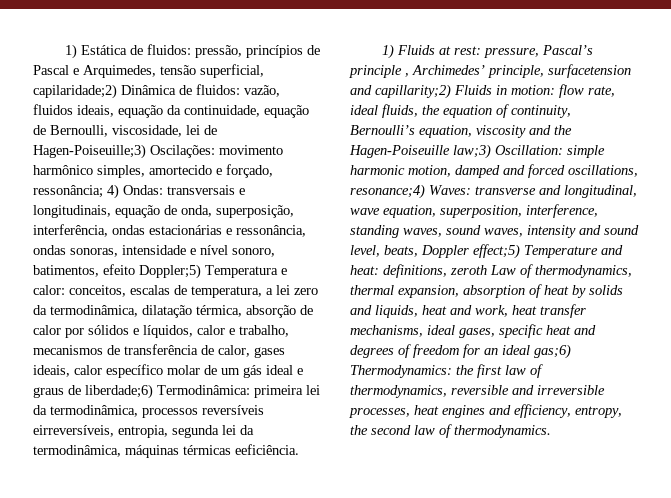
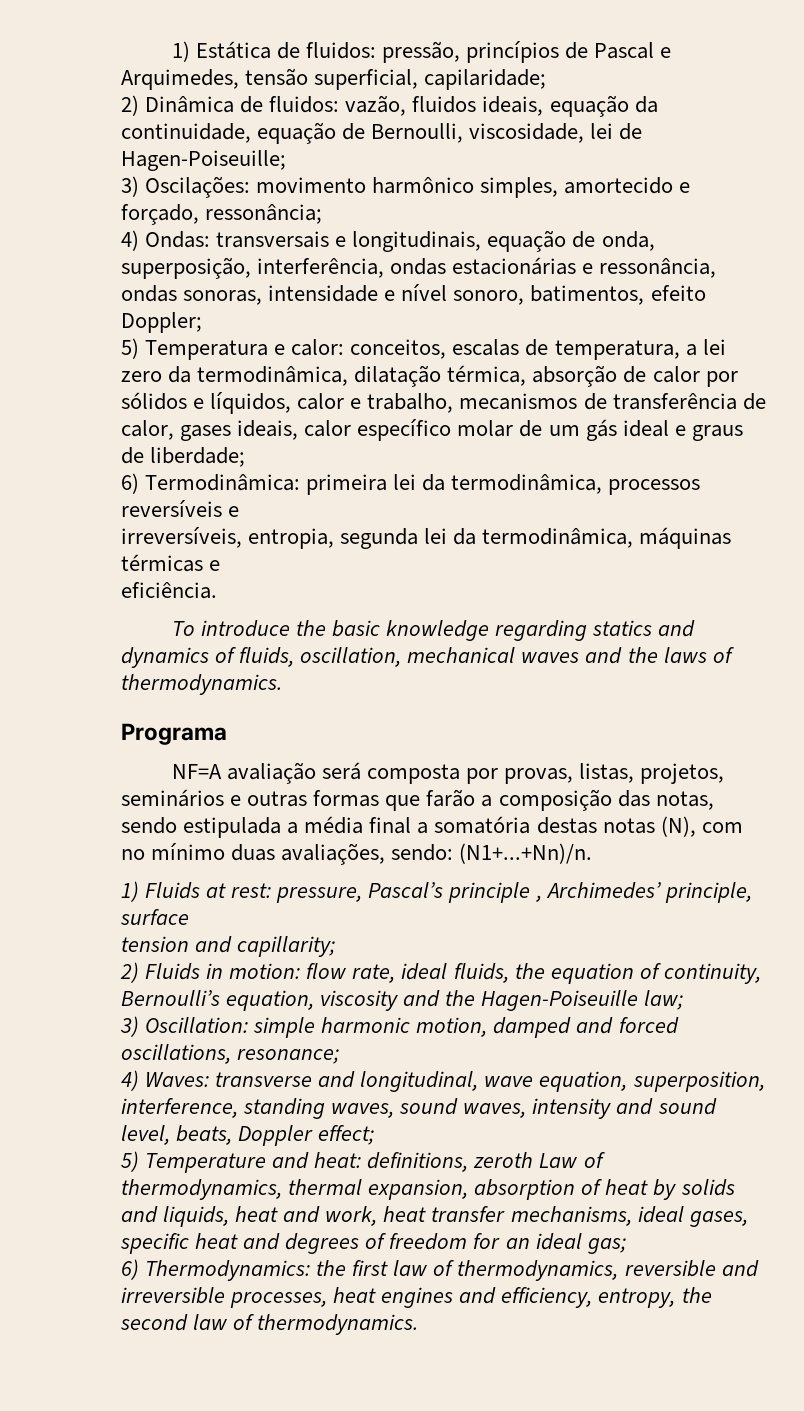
- pressão, princípios de Pascal e Arquimedes, tensão superficial, capilaridade;2) Dinâmica de fluidos:
+ pressão, princípios de Pascal e Arquimedes, tensão superficial, capilaridade;
+ 2) Dinâmica de fluidos:
- vazão, fluidos ideais, equação da continuidade, equação de Bernoulli, viscosidade, lei de Hagen-Poiseuille;3) Oscilações:
+ vazão, fluidos ideais, equação da continuidade, equação de Bernoulli, viscosidade, lei de Hagen-Poiseuille;
+ 3) Oscilações:
- movimento harmônico simples, amortecido e forçado, ressonância; 4) Ondas:
+ movimento harmônico simples, amortecido e forçado, ressonância;
+ 4) Ondas:
- transversais e longitudinais, equação de onda, superposição, interferência, ondas estacionárias e ressonância, ondas sonoras, intensidade e nível sonoro, batimentos, efeito Doppler;5) Temperatura e calor:
+ transversais e longitudinais, equação de onda, superposição, interferência, ondas estacionárias e ressonância, ondas sonoras, intensidade e nível sonoro, batimentos, efeito Doppler;
+ 5) Temperatura e calor:
- conceitos, escalas de temperatura, a lei zero da termodinâmica, dilatação térmica, absorção de calor por sólidos e líquidos, calor e trabalho, mecanismos de transferência de calor, gases ideais, calor específico molar de um gás ideal e graus de liberdade;6) Termodinâmica:
+ conceitos, escalas de temperatura, a lei zero da termodinâmica, dilatação térmica, absorção de calor por sólidos e líquidos, calor e trabalho, mecanismos de transferência de calor, gases ideais, calor específico molar de um gás ideal e graus de liberdade;
+ 6) Termodinâmica:
- primeira lei da termodinâmica, processos reversíveis eirreversíveis, entropia, segunda lei da termodinâmica, máquinas térmicas eeficiência.
+ primeira lei da termodinâmica, processos reversíveis e
+ irreversíveis, entropia, segunda lei da termodinâmica, máquinas térmicas e
+ eficiência.
+ To introduce the basic knowledge regarding statics and dynamics of fluids, oscillation, mechanical waves and the laws of thermodynamics.
+ Programa
+ NF=A avaliação será composta por provas, listas, projetos, seminários e outras formas que farão a composição das notas, sendo estipulada a média final a somatória destas notas (N), com no mínimo duas avaliações, sendo: (N1+...+Nn)/n.
- pressure, Pascal’s principle , Archimedes’ principle, surfacetension and capillarity;2) Fluids in motion:
+ pressure, Pascal’s principle , Archimedes’ principle, surface
+ tension and capillarity;
+ 2) Fluids in motion:
- flow rate, ideal fluids, the equation of continuity, Bernoulli’s equation, viscosity and the Hagen-Poiseuille law;3) Oscillation:
+ flow rate, ideal fluids, the equation of continuity, Bernoulli’s equation, viscosity and the Hagen-Poiseuille law;
+ 3) Oscillation:
- simple harmonic motion, damped and forced oscillations, resonance;4) Waves:
+ simple harmonic motion, damped and forced oscillations, resonance;
+ 4) Waves:
- transverse and longitudinal, wave equation, superposition, interference, standing waves, sound waves, intensity and sound level, beats, Doppler effect;5) Temperature and heat:
+ transverse and longitudinal, wave equation, superposition, interference, standing waves, sound waves, intensity and sound level, beats, Doppler effect;
+ 5) Temperature and heat:
- definitions, zeroth Law of thermodynamics, thermal expansion, absorption of heat by solids and liquids, heat and work, heat transfer mechanisms, ideal gases, specific heat and degrees of freedom for an ideal gas;6) Thermodynamics:
+ definitions, zeroth Law of thermodynamics, thermal expansion, absorption of heat by solids and liquids, heat and work, heat transfer mechanisms, ideal gases, specific heat and degrees of freedom for an ideal gas;
+ 6) Thermodynamics:

